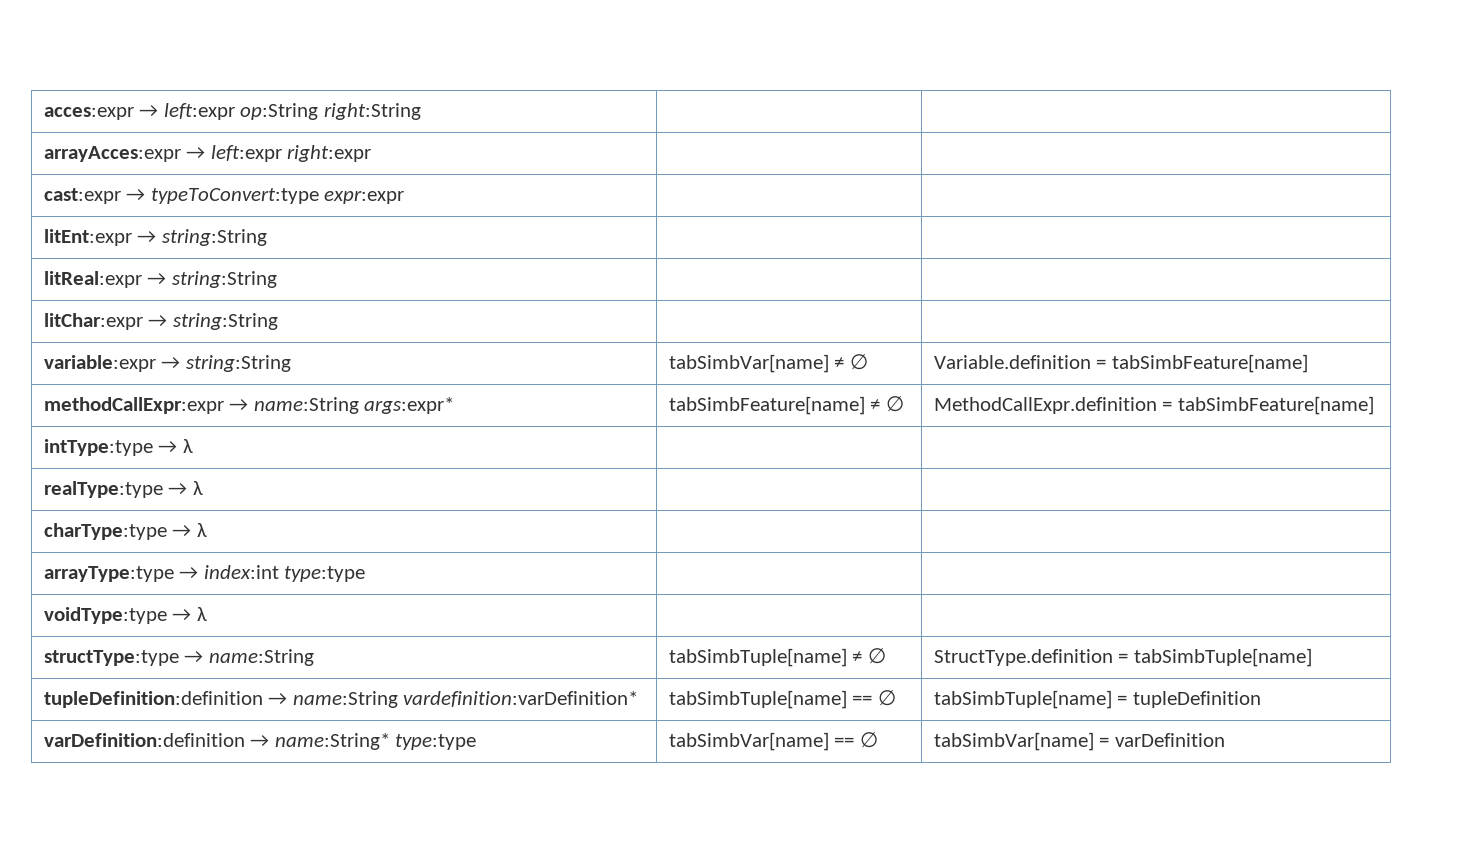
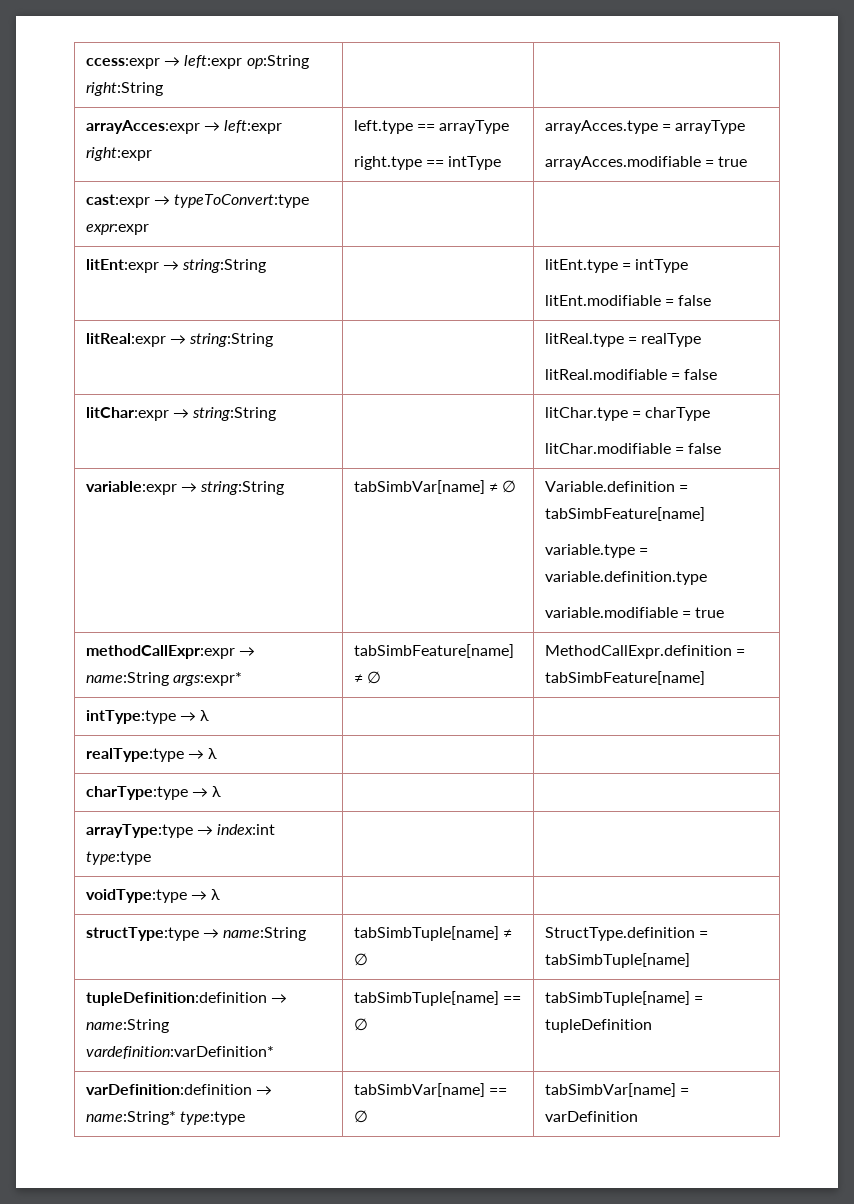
- acces:expr → left:expr op:String right:String | |
+ ccess:expr → left:expr op:String right:String | |
- arrayAcces:expr → left:expr right:expr | |
+ arrayAcces:expr → left:expr right:expr | left.type == arrayType
+ right.type == intType | arrayAcces.type = arrayType
+ arrayAcces.modifiable = true
- litEnt:expr → string:String | |
- litReal:expr → string:String | |
- litChar:expr → string:String | |
+ litEnt:expr → string:String | | litEnt.type = intType
+ litEnt.modifiable = false
+ litReal:expr → string:String | | litReal.type = realType
+ litReal.modifiable = false
+ litChar:expr → string:String | | litChar.type = charType
+ litChar.modifiable = false
  variable:expr → string:String | tabSimbVar[name] ≠ ∅ | Variable.definition = tabSimbFeature[name]
+ variable.type = variable.definition.type
+ variable.modifiable = true

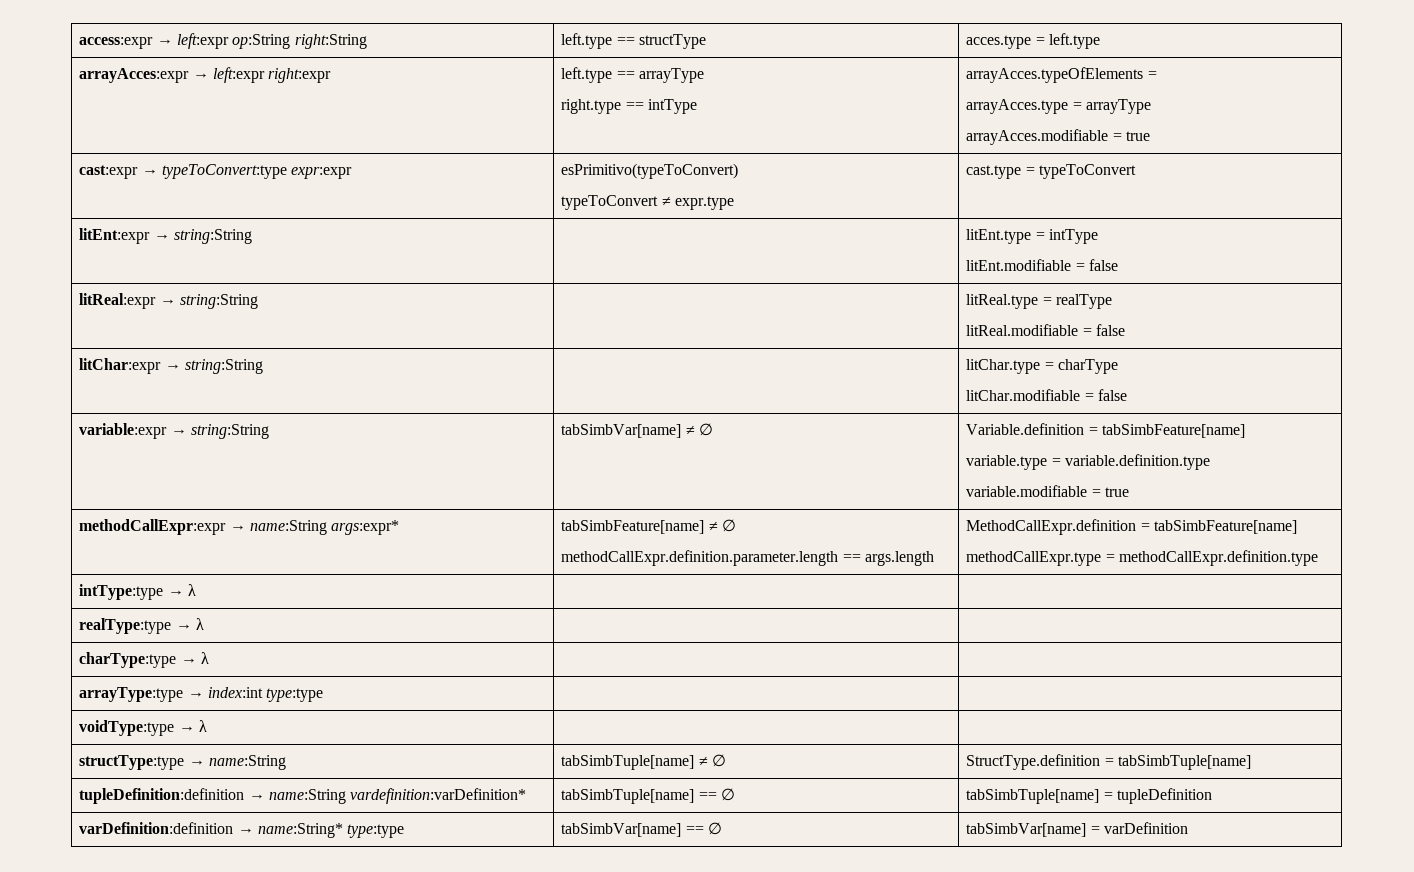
- ccess:expr → left:expr op:String right:String | |
+ access:expr → left:expr op:String right:String | left.type == structType | acces.type = left.type
  arrayAcces:expr → left:expr right:expr | left.type == arrayType
- right.type == intType | arrayAcces.type = arrayType
+ right.type == intType | arrayAcces.typeOfElements =
+ arrayAcces.type = arrayType
- cast:expr → typeToConvert:type expr:expr | |
+ cast:expr → typeToConvert:type expr:expr | esPrimitivo(typeToConvert)
+ typeToConvert ≠ expr.type | cast.type = typeToConvert
- methodCallExpr:expr → name:String args:expr* | tabSimbFeature[name] ≠ ∅ | MethodCallExpr.definition = tabSimbFeature[name]
+ methodCallExpr:expr → name:String args:expr* | tabSimbFeature[name] ≠ ∅
+ methodCallExpr.definition.parameter.length == args.length | MethodCallExpr.definition = tabSimbFeature[name]
+ methodCallExpr.type = methodCallExpr.definition.type

